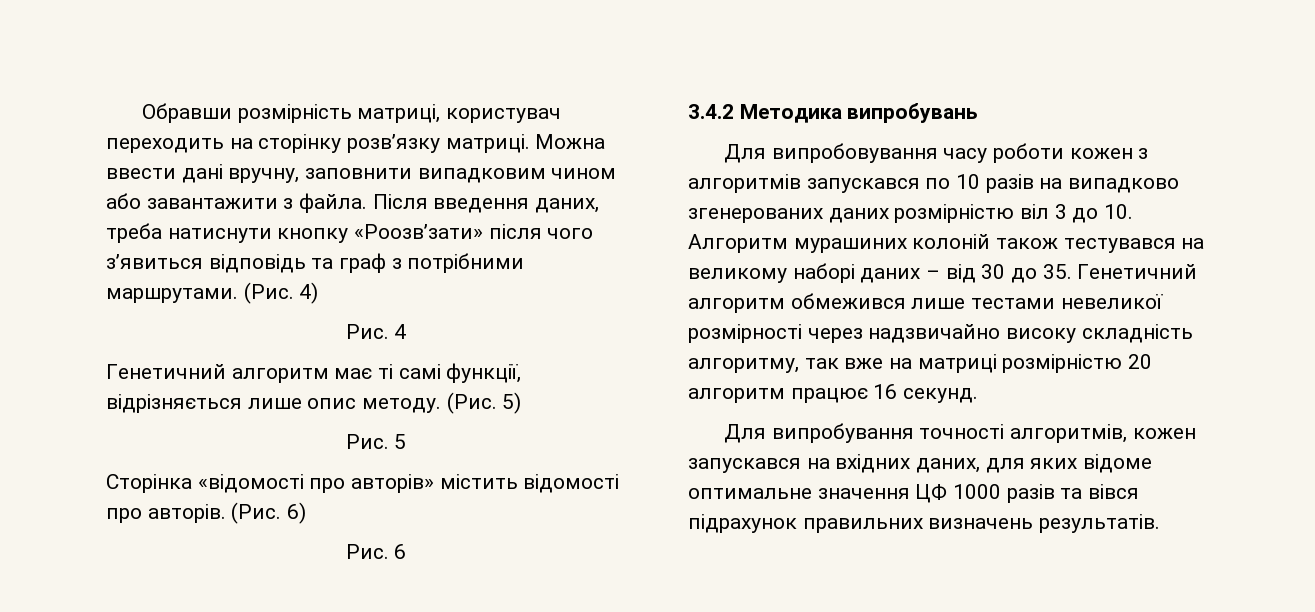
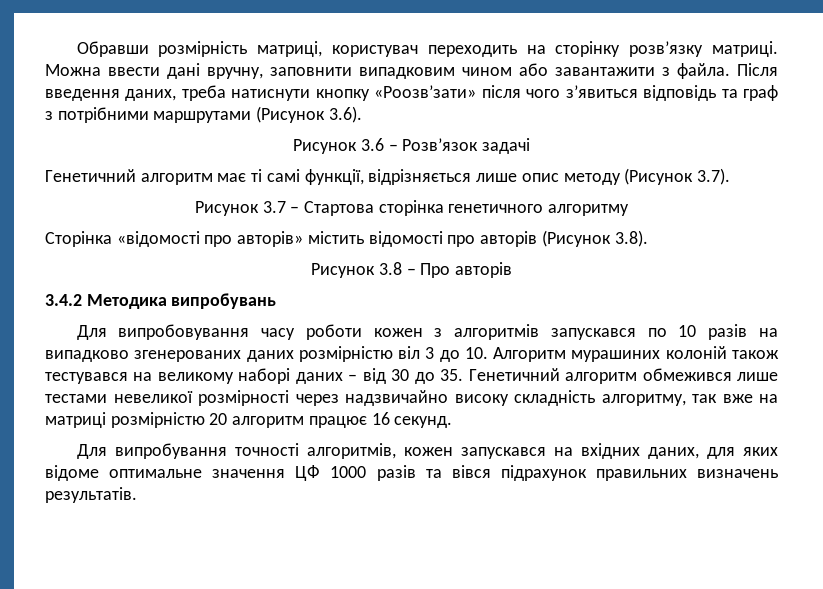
- Після введення даних, треба натиснути кнопку «Роозв’зати» після чого з’явиться відповідь та граф з потрібними маршрутами. (Рис. 4)
- Рис. 4
+ Після введення даних, треба натиснути кнопку «Роозв’зати» після чого з’явиться відповідь та граф з потрібними маршрутами (Рисунок 3.6).
+ Рисунок 3.6 – Розв’язок задачі
- Генетичний алгоритм має ті самі функції, відрізняється лише опис методу. (Рис. 5)
- Рис. 5
+ Генетичний алгоритм має ті самі функції, відрізняється лише опис методу (Рисунок 3.7).
+ Рисунок 3.7 – Стартова сторінка генетичного алгоритму
- Сторінка «відомості про авторів» містить відомості про авторів. (Рис. 6)
- Рис. 6
+ Сторінка «відомості про авторів» містить відомості про авторів (Рисунок 3.8).
+ Рисунок 3.8 – Про авторів

